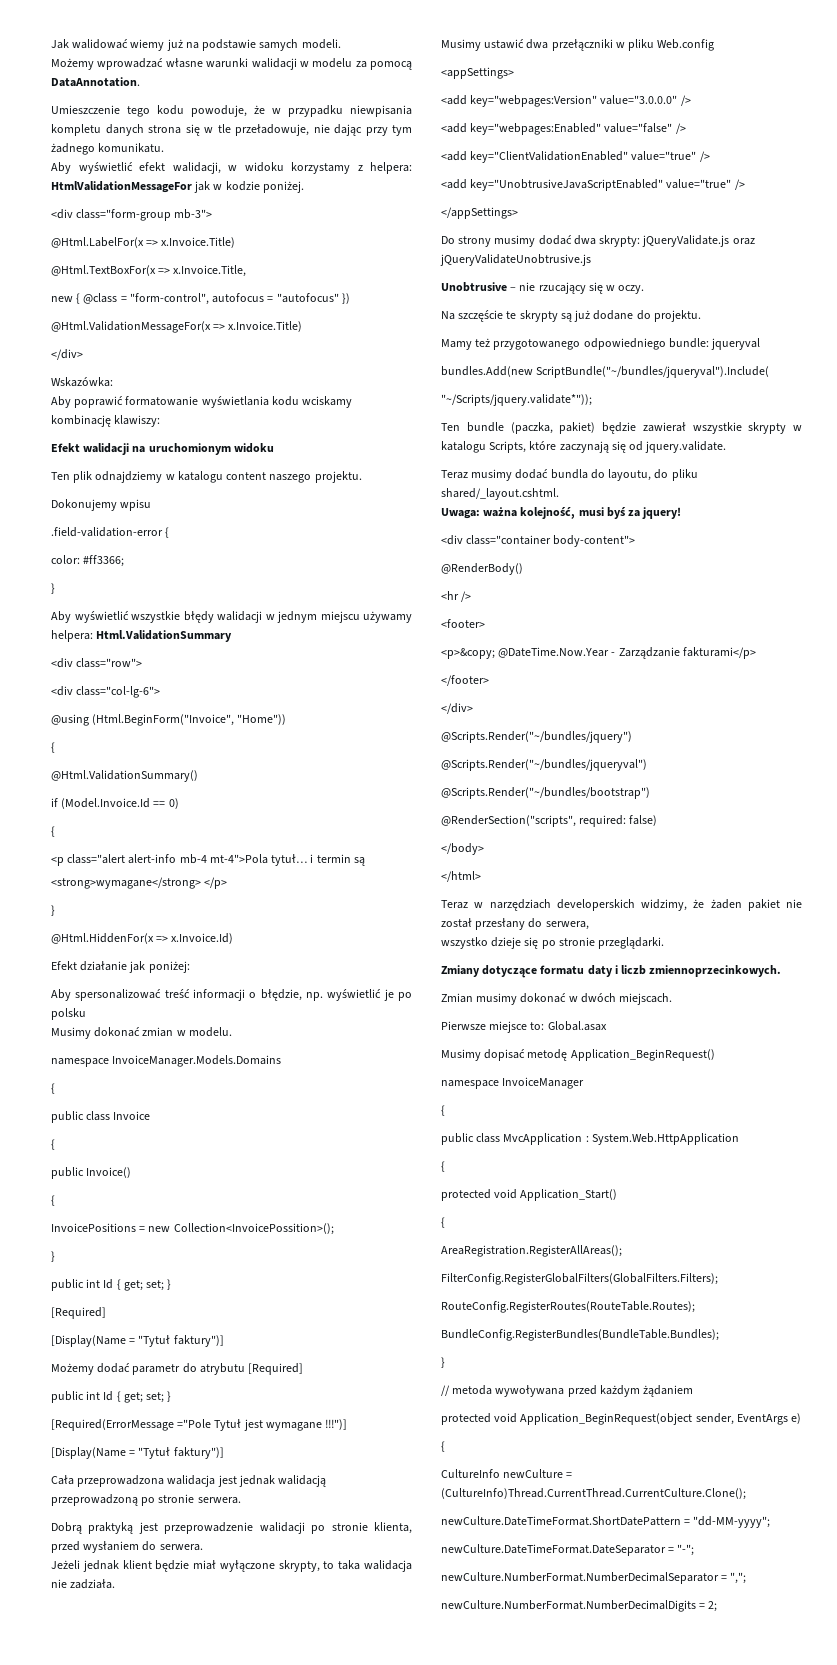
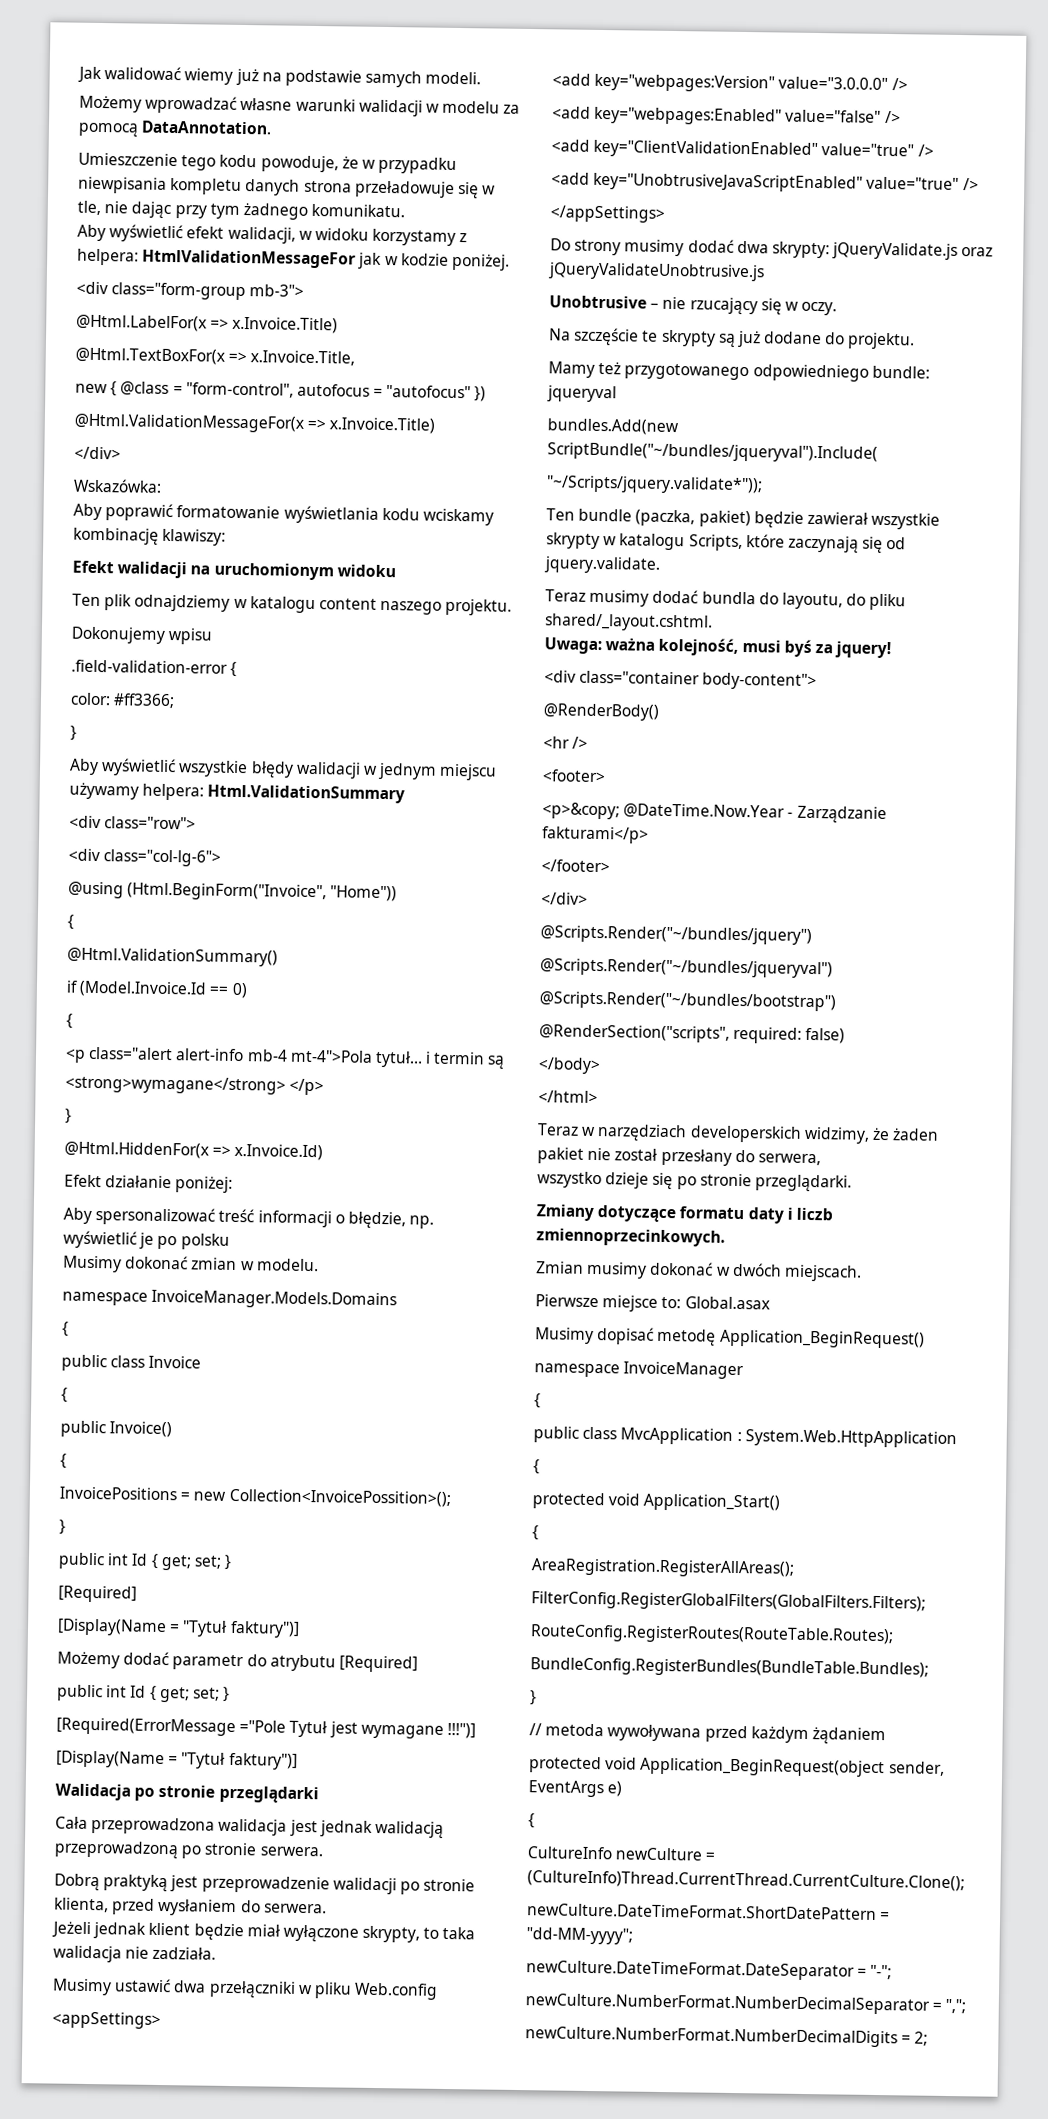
- Umieszczenie tego kodu powoduje, że w przypadku niewpisania kompletu danych strona się w tle przeładowuje, nie dając przy tym żadnego komunikatu.
+ Umieszczenie tego kodu powoduje, że w przypadku niewpisania kompletu danych strona przeładowuje się w tle, nie dając przy tym żadnego komunikatu.
- Efekt działanie jak poniżej:
+ Efekt działanie poniżej:
+ Walidacja po stronie przeglądarki

